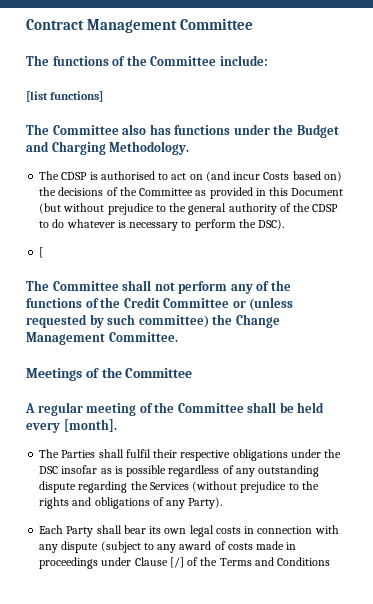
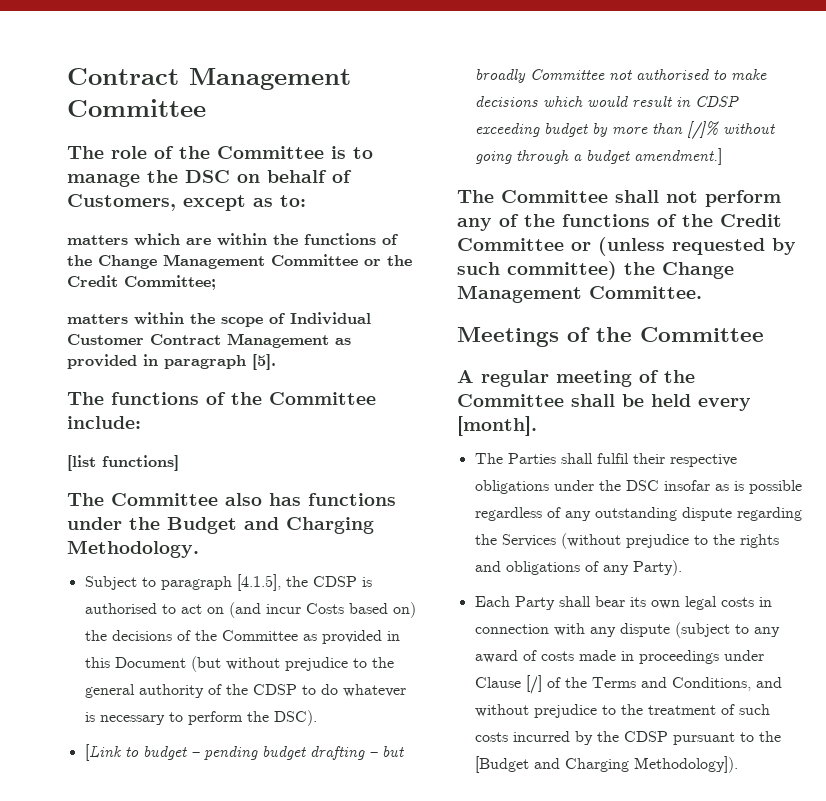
+ The role of the Committee is to manage the DSC on behalf of Customers, except as to:
+ matters which are within the functions of the Change Management Committee or the Credit Committee;
+ matters within the scope of Individual Customer Contract Management as provided in paragraph [5].
- The CDSP is authorised to act on (and incur Costs based on) the decisions of the Committee as provided in this Document (but without prejudice to the general authority of the CDSP to do whatever is necessary to perform the DSC).
+ Subject to paragraph [4.1.5], the CDSP is authorised to act on (and incur Costs based on) the decisions of the Committee as provided in this Document (but without prejudice to the general authority of the CDSP to do whatever is necessary to perform the DSC).
- [
+ [Link to budget – pending budget drafting – but broadly Committee not authorised to make decisions which would result in CDSP exceeding budget by more than [/]% without going through a budget amendment.]
- Each Party shall bear its own legal costs in connection with any dispute (subject to any award of costs made in proceedings under Clause [/] of the Terms and Conditions
+ Each Party shall bear its own legal costs in connection with any dispute (subject to any award of costs made in proceedings under Clause [/] of the Terms and Conditions, and without prejudice to the treatment of such costs incurred by the CDSP pursuant to the [Budget and Charging Methodology]).

